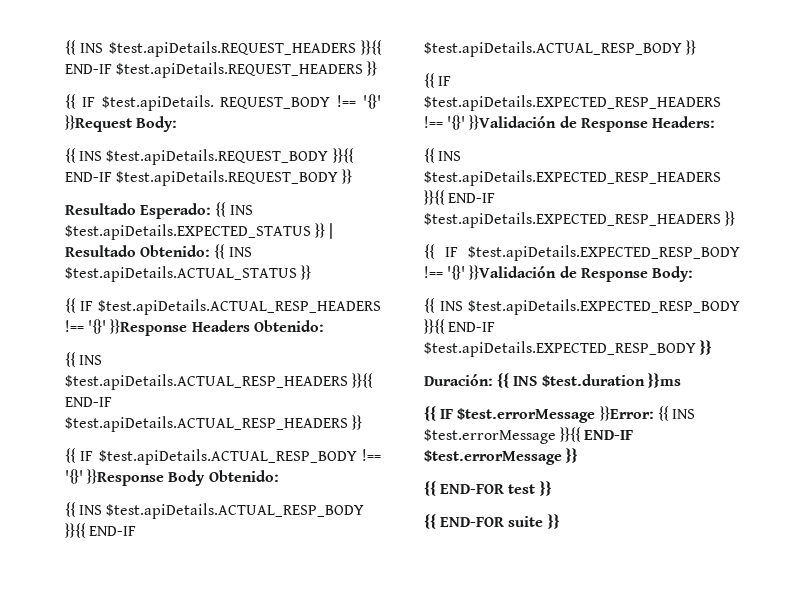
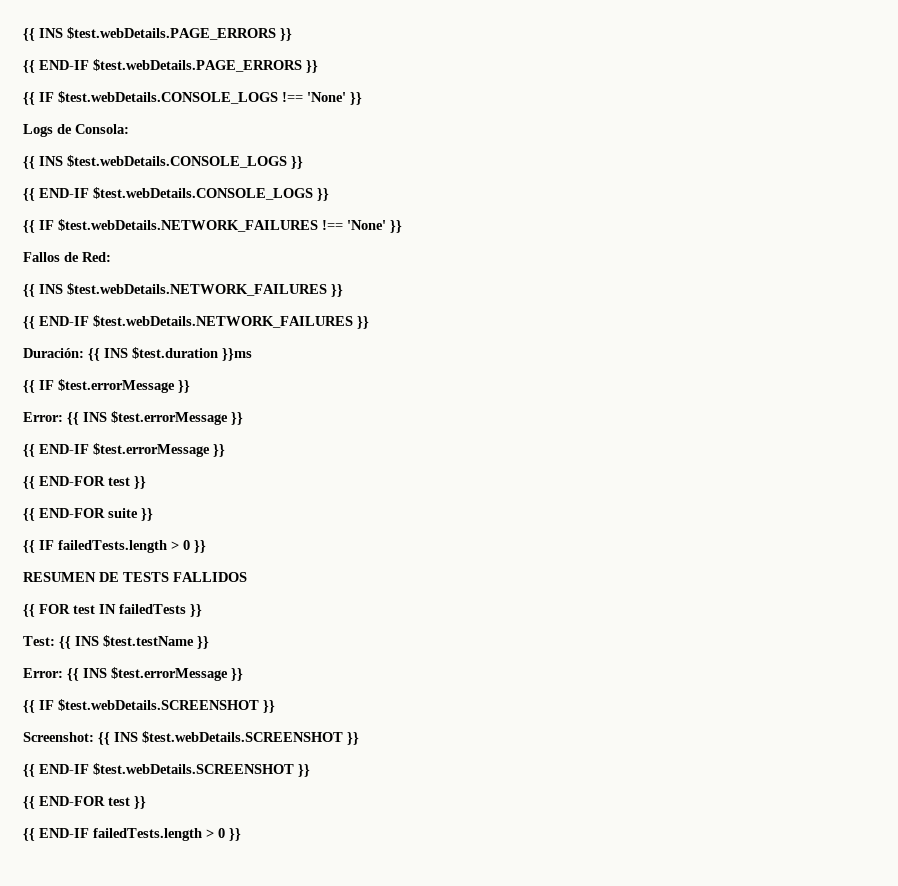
- {{ INS $test.apiDetails.REQUEST_HEADERS }}{{ END-IF $test.apiDetails.REQUEST_HEADERS }}
- {{ IF $test.apiDetails. REQUEST_BODY !== '{}' }}Request Body:
- {{ INS $test.apiDetails.REQUEST_BODY }}{{ END-IF $test.apiDetails.REQUEST_BODY }}
- Resultado Esperado: {{ INS $test.apiDetails.EXPECTED_STATUS }} | Resultado Obtenido: {{ INS $test.apiDetails.ACTUAL_STATUS }}
- {{ IF $test.apiDetails.ACTUAL_RESP_HEADERS !== '{}' }}Response Headers Obtenido:
- {{ INS $test.apiDetails.ACTUAL_RESP_HEADERS }}{{ END-IF $test.apiDetails.ACTUAL_RESP_HEADERS }}
- {{ IF $test.apiDetails.ACTUAL_RESP_BODY !== '{}' }}Response Body Obtenido:
- {{ INS $test.apiDetails.ACTUAL_RESP_BODY }}{{ END-IF $test.apiDetails.ACTUAL_RESP_BODY }}
- {{ IF $test.apiDetails.EXPECTED_RESP_HEADERS !== '{}' }}Validación de Response Headers:
- {{ INS $test.apiDetails.EXPECTED_RESP_HEADERS }}{{ END-IF $test.apiDetails.EXPECTED_RESP_HEADERS }}
- {{ IF $test.apiDetails.EXPECTED_RESP_BODY !== '{}' }}Validación de Response Body:
- {{ INS $test.apiDetails.EXPECTED_RESP_BODY }}{{ END-IF $test.apiDetails.EXPECTED_RESP_BODY }}
+ {{ INS $test.webDetails.PAGE_ERRORS }}
+ {{ END-IF $test.webDetails.PAGE_ERRORS }}
+ {{ IF $test.webDetails.CONSOLE_LOGS !== 'None' }}
+ Logs de Consola:
+ {{ INS $test.webDetails.CONSOLE_LOGS }}
+ {{ END-IF $test.webDetails.CONSOLE_LOGS }}
+ {{ IF $test.webDetails.NETWORK_FAILURES !== 'None' }}
+ Fallos de Red:
+ {{ INS $test.webDetails.NETWORK_FAILURES }}
+ {{ END-IF $test.webDetails.NETWORK_FAILURES }}
- {{ IF $test.errorMessage }}Error: {{ INS $test.errorMessage }}{{ END-IF $test.errorMessage }}
+ {{ IF $test.errorMessage }}
+ Error: {{ INS $test.errorMessage }}
+ {{ END-IF $test.errorMessage }}
+ {{ IF failedTests.length > 0 }}
+ RESUMEN DE TESTS FALLIDOS
+ {{ FOR test IN failedTests }}
+ Test: {{ INS $test.testName }}
+ Error: {{ INS $test.errorMessage }}
+ {{ IF $test.webDetails.SCREENSHOT }}
+ Screenshot: {{ INS $test.webDetails.SCREENSHOT }}
+ {{ END-IF $test.webDetails.SCREENSHOT }}
+ {{ END-FOR test }}
+ {{ END-IF failedTests.length > 0 }}

